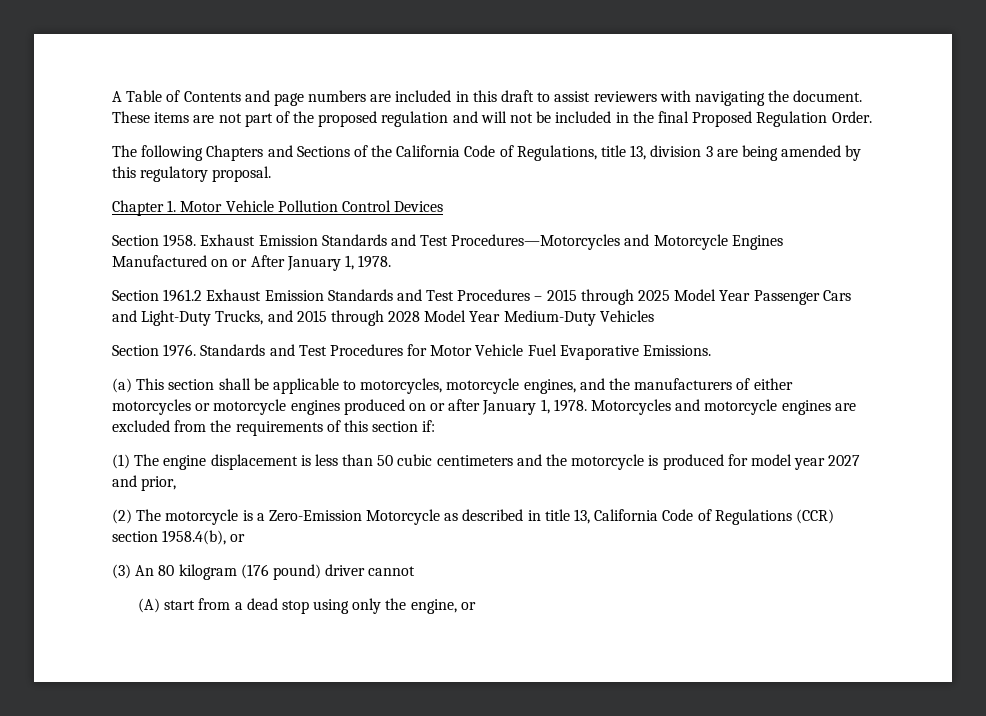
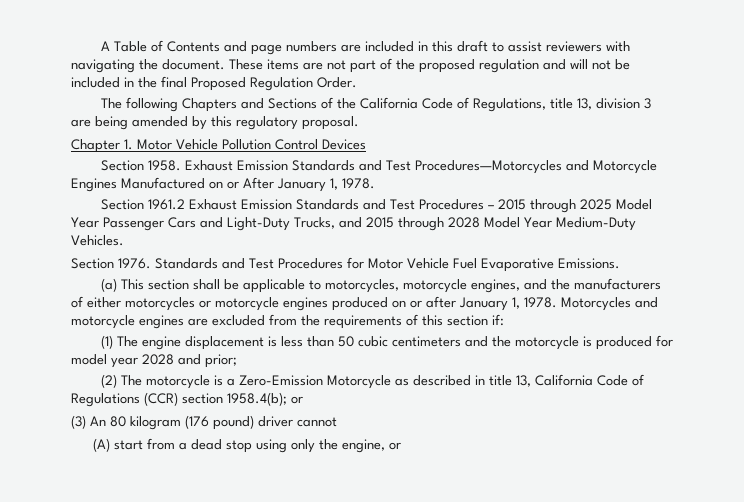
- Section 1961.2 Exhaust Emission Standards and Test Procedures – 2015 through 2025 Model Year Passenger Cars and Light-Duty Trucks, and 2015 through 2028 Model Year Medium-Duty Vehicles
+ Section 1961.2 Exhaust Emission Standards and Test Procedures – 2015 through 2025 Model Year Passenger Cars and Light-Duty Trucks, and 2015 through 2028 Model Year Medium-Duty Vehicles.
- (1) The engine displacement is less than 50 cubic centimeters and the motorcycle is produced for model year 2027 and prior,
+ (1) The engine displacement is less than 50 cubic centimeters and the motorcycle is produced for model year 2028 and prior;
- (2) The motorcycle is a Zero-Emission Motorcycle as described in title 13, California Code of Regulations (CCR) section 1958.4(b), or
+ (2) The motorcycle is a Zero-Emission Motorcycle as described in title 13, California Code of Regulations (CCR) section 1958.4(b); or

